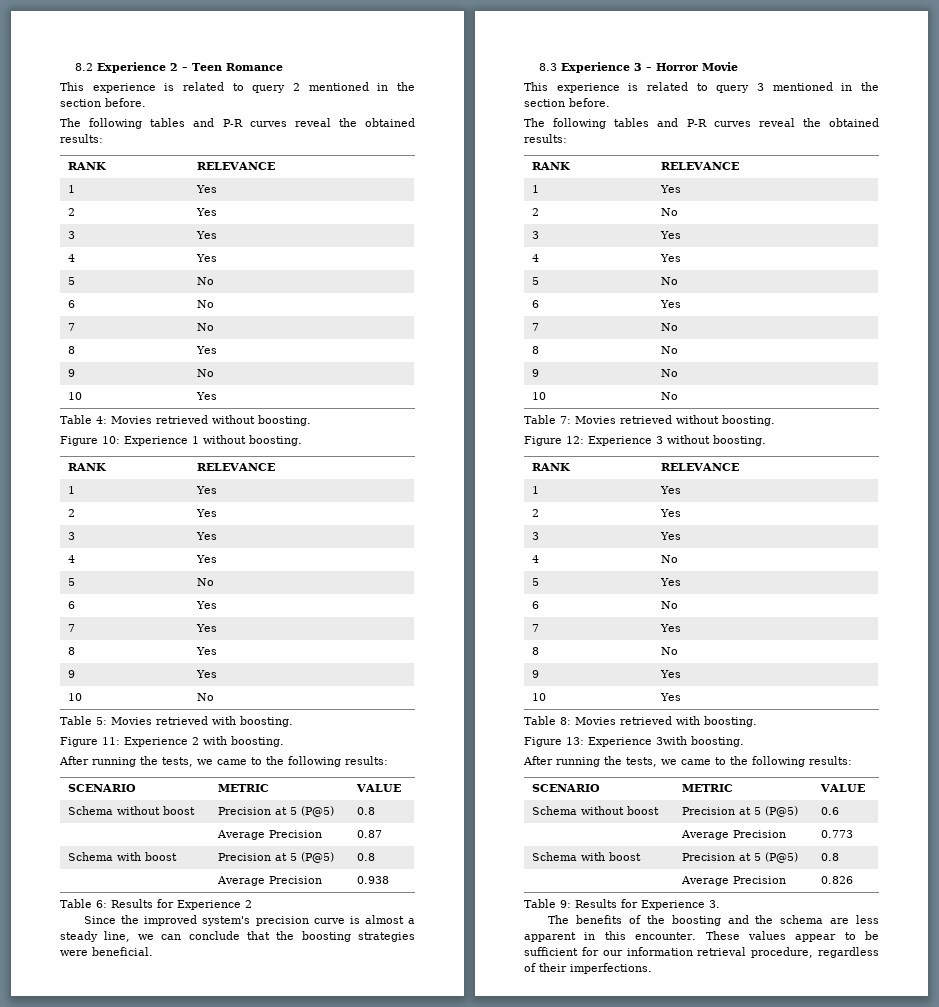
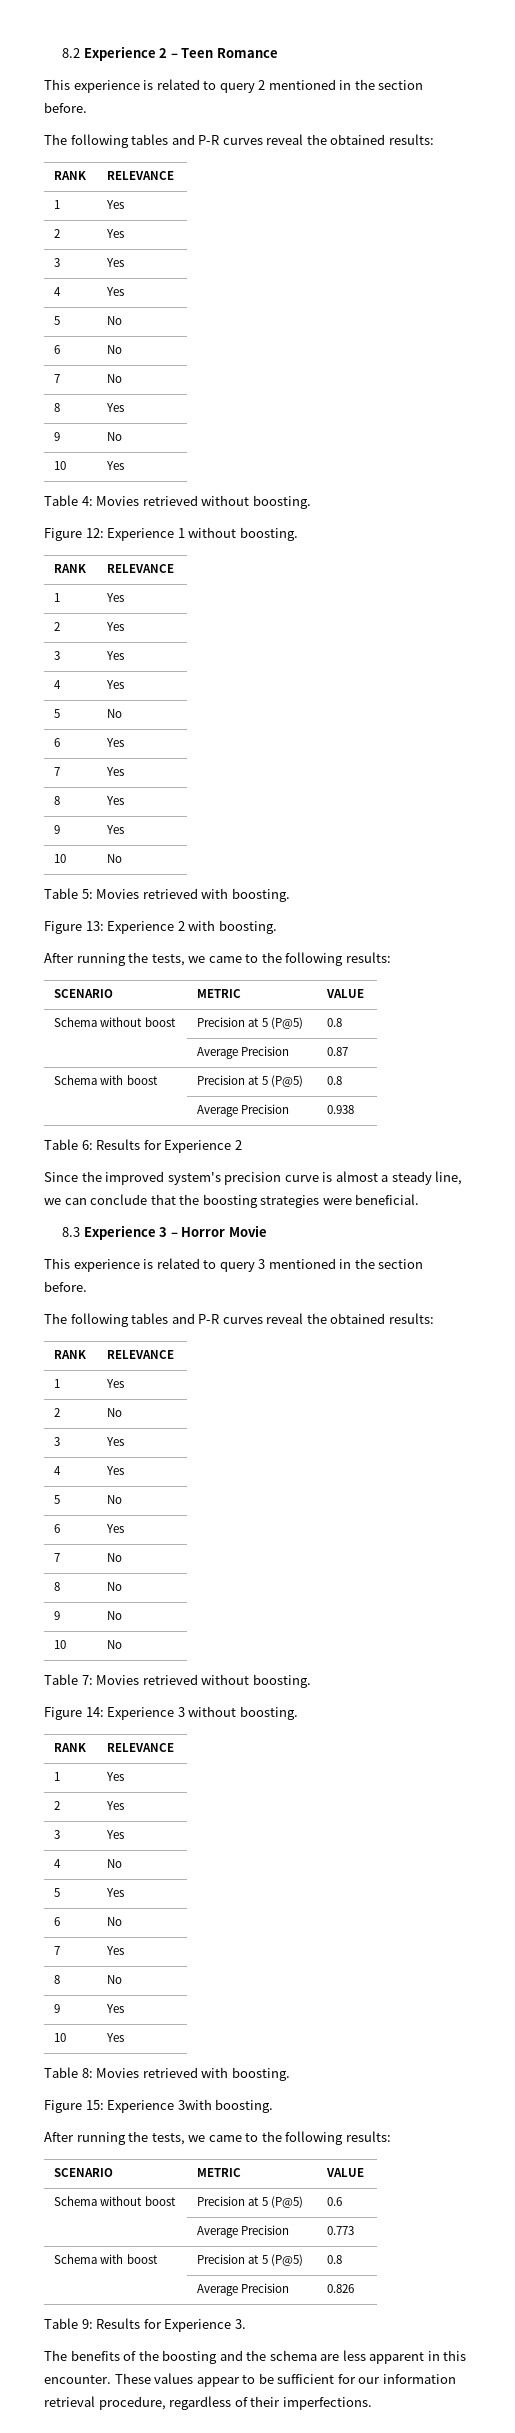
- Figure 10: Experience 1 without boosting.
+ Figure 12: Experience 1 without boosting.
- Figure 11: Experience 2 with boosting.
+ Figure 13: Experience 2 with boosting.
- Figure 12: Experience 3 without boosting.
+ Figure 14: Experience 3 without boosting.
- Figure 13: Experience 3with boosting.
+ Figure 15: Experience 3with boosting.

